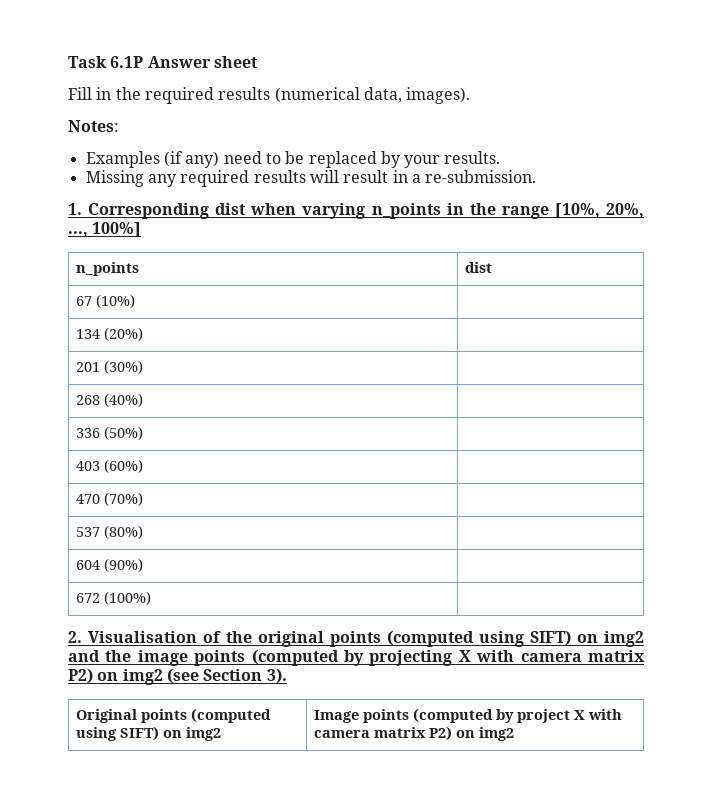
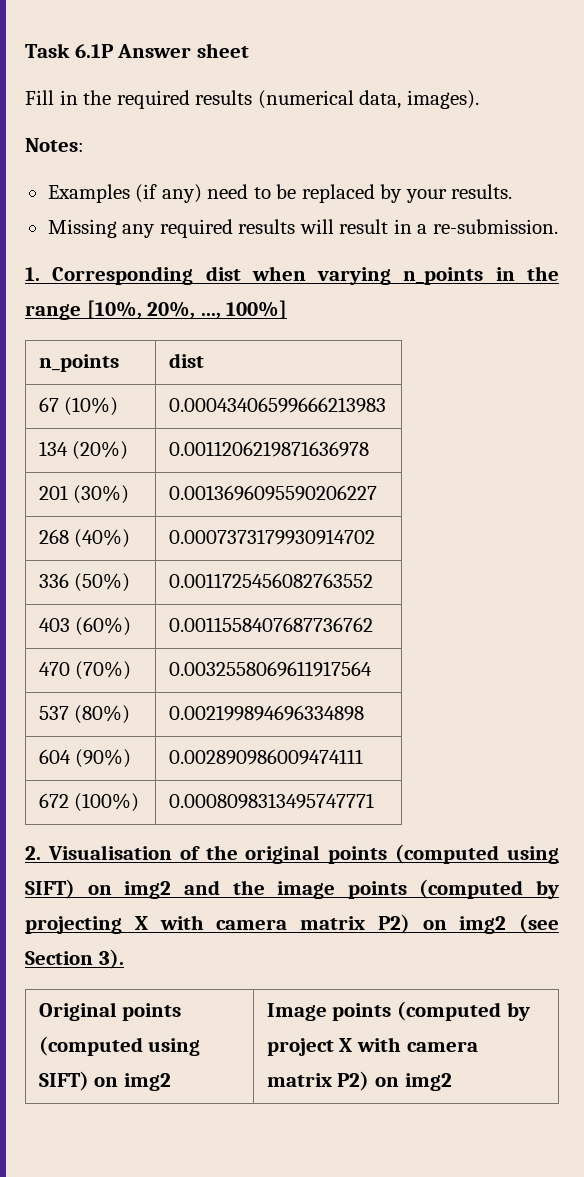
- 67 (10%) |
+ 67 (10%) | 0.00043406599666213983
- 134 (20%) |
+ 134 (20%) | 0.0011206219871636978
- 201 (30%) |
+ 201 (30%) | 0.0013696095590206227
- 268 (40%) |
+ 268 (40%) | 0.0007373179930914702
- 336 (50%) |
+ 336 (50%) | 0.0011725456082763552
- 403 (60%) |
+ 403 (60%) | 0.0011558407687736762
- 470 (70%) |
+ 470 (70%) | 0.0032558069611917564
- 537 (80%) |
+ 537 (80%) | 0.002199894696334898
- 604 (90%) |
+ 604 (90%) | 0.002890986009474111
- 672 (100%) |
+ 672 (100%) | 0.0008098313495747771

